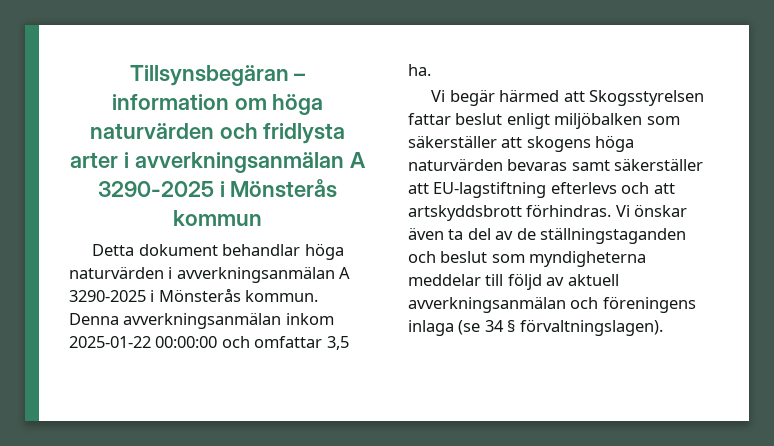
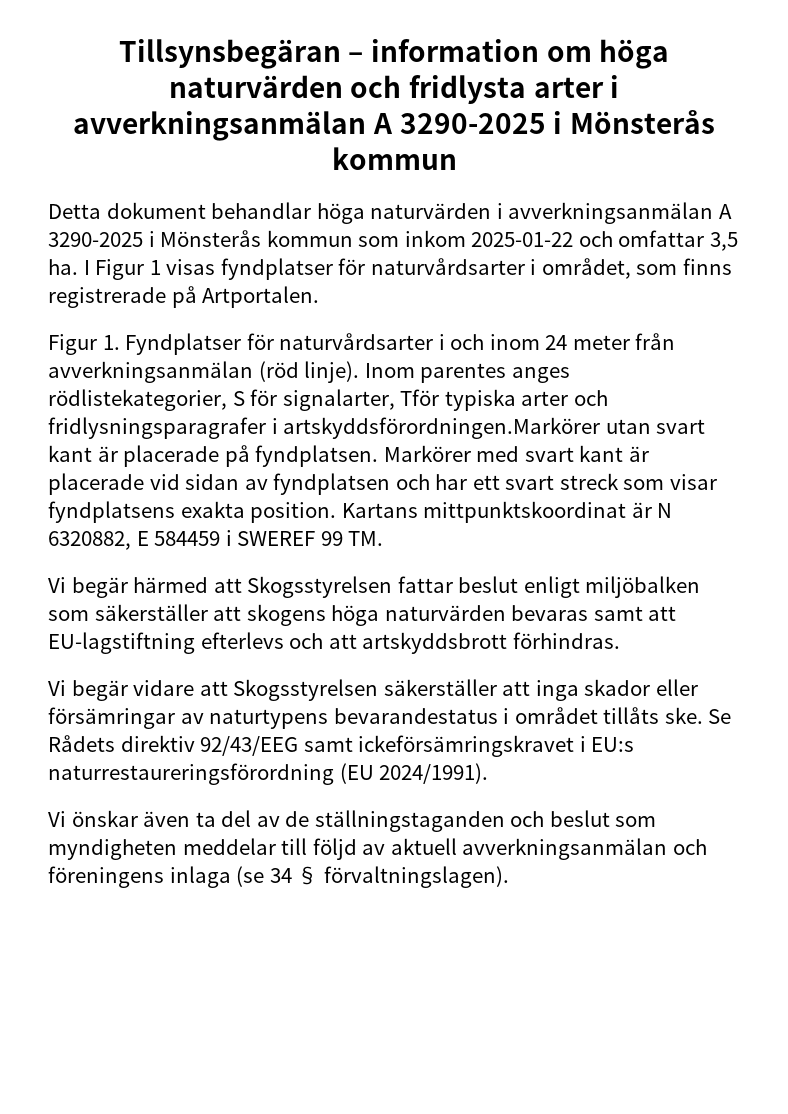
- Detta dokument behandlar höga naturvärden i avverkningsanmälan A 3290-2025 i Mönsterås kommun. Denna avverkningsanmälan inkom 2025-01-22 00:00:00 och omfattar 3,5 ha.
+ Detta dokument behandlar höga naturvärden i avverkningsanmälan A 3290-2025 i Mönsterås kommun som inkom 2025-01-22 och omfattar 3,5 ha. I Figur 1 visas fyndplatser för naturvårdsarter i området, som finns registrerade på Artportalen.
+ Figur 1. Fyndplatser för naturvårdsarter i och inom 24 meter från avverkningsanmälan (röd linje). Inom parentes anges rödlistekategorier, S för signalarter, Tför typiska arter och fridlysningsparagrafer i artskyddsförordningen.Markörer utan svart kant är placerade på fyndplatsen. Markörer med svart kant är placerade vid sidan av fyndplatsen och har ett svart streck som visar fyndplatsens exakta position. Kartans mittpunktskoordinat är N 6320882, E 584459 i SWEREF 99 TM.
- Vi begär härmed att Skogsstyrelsen fattar beslut enligt miljöbalken som säkerställer att skogens höga naturvärden bevaras samt säkerställer att EU-lagstiftning efterlevs och att artskyddsbrott förhindras. Vi önskar även ta del av de ställningstaganden och beslut som myndigheterna meddelar till följd av aktuell avverkningsanmälan och föreningens inlaga (se 34 § förvaltningslagen).
+ Vi begär härmed att Skogsstyrelsen fattar beslut enligt miljöbalken som säkerställer att skogens höga naturvärden bevaras samt att EU-lagstiftning efterlevs och att artskyddsbrott förhindras.
+ Vi begär vidare att Skogsstyrelsen säkerställer att inga skador eller försämringar av naturtypens bevarandestatus i området tillåts ske. Se Rådets direktiv 92/43/EEG samt ickeförsämringskravet i EU:s naturrestaureringsförordning (EU 2024/1991).
+ Vi önskar även ta del av de ställningstaganden och beslut som myndigheten meddelar till följd av aktuell avverkningsanmälan och föreningens inlaga (se 34 § förvaltningslagen).

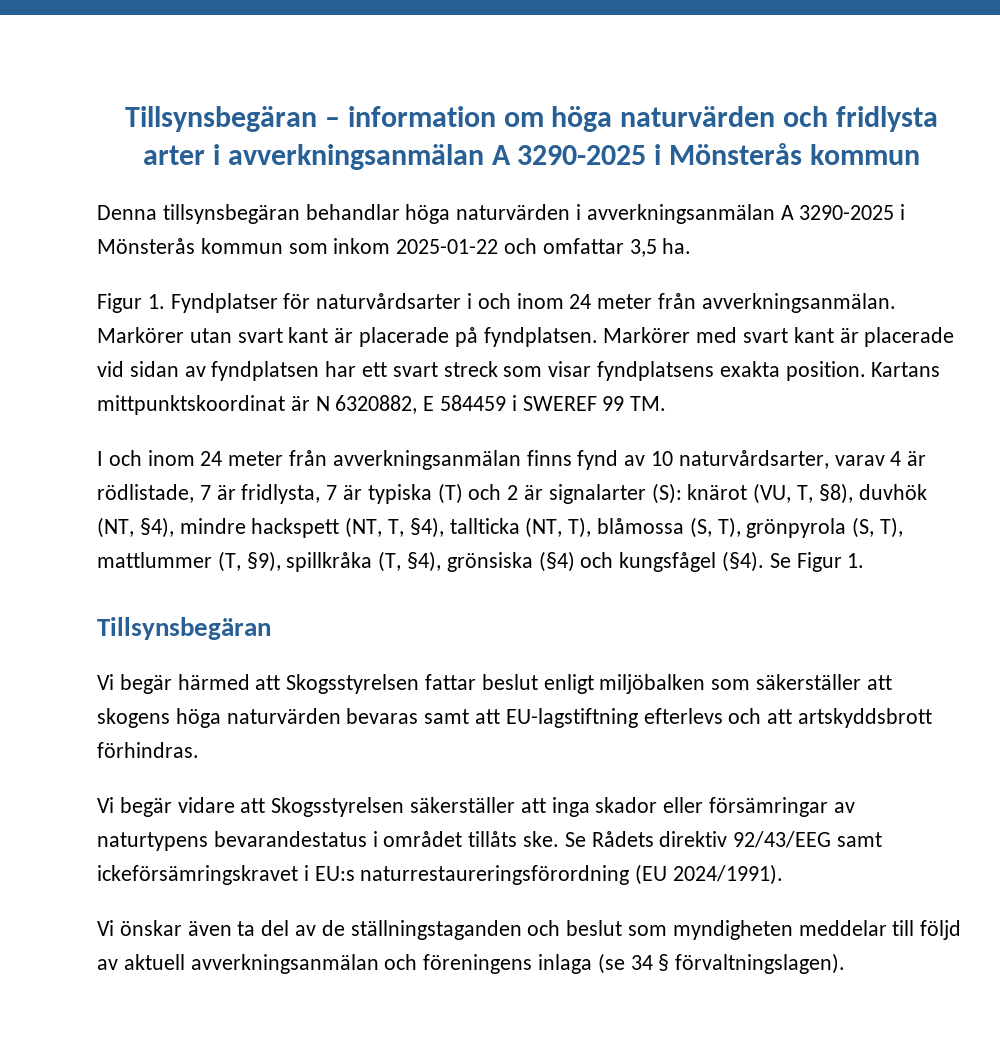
- Detta dokument behandlar höga naturvärden i avverkningsanmälan A 3290-2025 i Mönsterås kommun som inkom 2025-01-22 och omfattar 3,5 ha. I Figur 1 visas fyndplatser för naturvårdsarter i området, som finns registrerade på Artportalen.
+ Denna tillsynsbegäran behandlar höga naturvärden i avverkningsanmälan A 3290-2025 i Mönsterås kommun som inkom 2025-01-22 och omfattar 3,5 ha.
- Figur 1. Fyndplatser för naturvårdsarter i och inom 24 meter från avverkningsanmälan (röd linje). Inom parentes anges rödlistekategorier, S för signalarter, Tför typiska arter och fridlysningsparagrafer i artskyddsförordningen.Markörer utan svart kant är placerade på fyndplatsen.
+ Figur 1. Fyndplatser för naturvårdsarter i och inom 24 meter från avverkningsanmälan. Markörer utan svart kant är placerade på fyndplatsen.
- Markörer med svart kant är placerade vid sidan av fyndplatsen och har ett svart streck som visar fyndplatsens exakta position.
+ Markörer med svart kant är placerade vid sidan av fyndplatsen har ett svart streck som visar fyndplatsens exakta position.
+ I och inom 24 meter från avverkningsanmälan finns fynd av 10 naturvårdsarter, varav 4 är rödlistade, 7 är fridlysta, 7 är typiska (T) och 2 är signalarter (S): knärot (VU, T, §8), duvhök (NT, §4), mindre hackspett (NT, T, §4), tallticka (NT, T), blåmossa (S, T), grönpyrola (S, T), mattlummer (T, §9), spillkråka (T, §4), grönsiska (§4) och kungsfågel (§4). Se Figur 1.
+ Tillsynsbegäran

